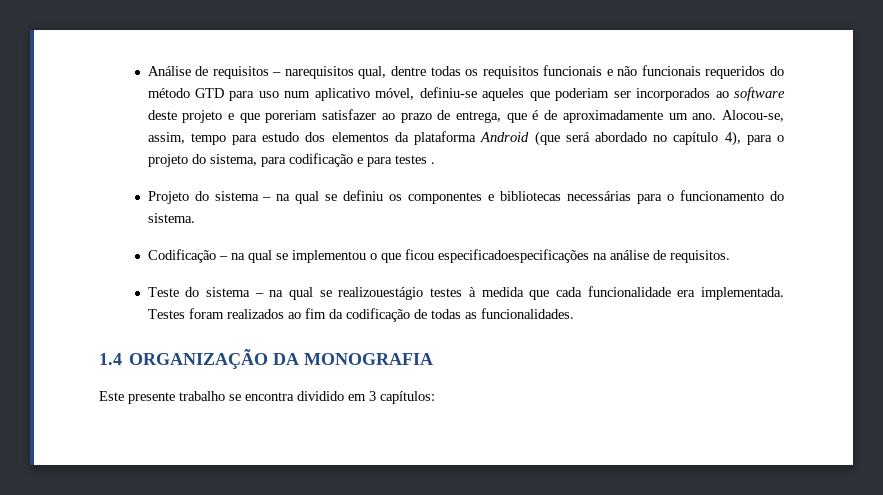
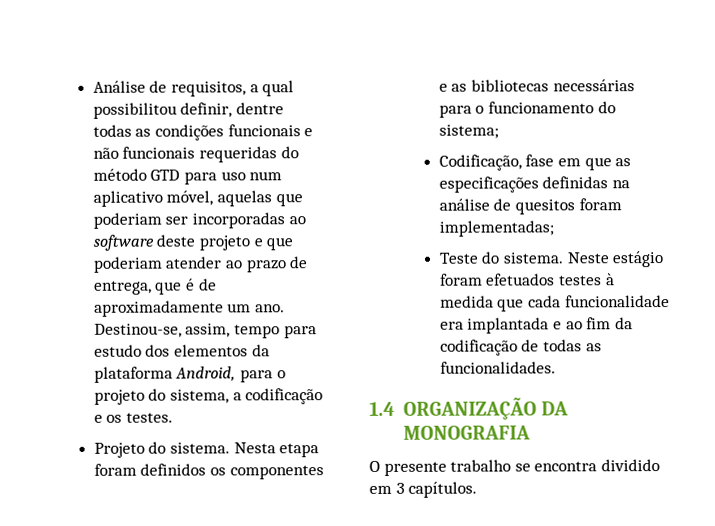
- Análise de requisitos – narequisitos qual, dentre todas os requisitos funcionais e não funcionais requeridos do método GTD para uso num aplicativo móvel, definiu-se aqueles que poderiam ser incorporados ao software deste projeto e que poreriam satisfazer ao prazo de entrega, que é de aproximadamente um ano.
+ Análise de requisitos, a qual possibilitou definir, dentre todas as condições funcionais e não funcionais requeridas do método GTD para uso num aplicativo móvel, aquelas que poderiam ser incorporadas ao software deste projeto e que poderiam atender ao prazo de entrega, que é de aproximadamente um ano.
- Alocou-se, assim, tempo para estudo dos elementos da plataforma Android (que será abordado no capítulo 4), para o projeto do sistema, para codificação e para testes .
+ Destinou-se, assim, tempo para estudo dos elementos da plataforma Android, para o projeto do sistema, a codificação e os testes.
- Projeto do sistema – na qual se definiu os componentes e bibliotecas necessárias para o funcionamento do sistema.
- Codificação – na qual se implementou o que ficou especificadoespecificações na análise de requisitos.
- Teste do sistema – na qual se realizouestágio testes à medida que cada funcionalidade era implementada. Testes foram realizados ao fim da codificação de todas as funcionalidades.
+ Projeto do sistema. Nesta etapa foram definidos os componentes e as bibliotecas necessárias para o funcionamento do sistema;
+ Codificação, fase em que as especificações definidas na análise de quesitos foram implementadas;
+ Teste do sistema. Neste estágio foram efetuados testes à medida que cada funcionalidade era implantada e ao fim da codificação de todas as funcionalidades.
- Este presente trabalho se encontra dividido em 3 capítulos:
+ O presente trabalho se encontra dividido em 3 capítulos.

